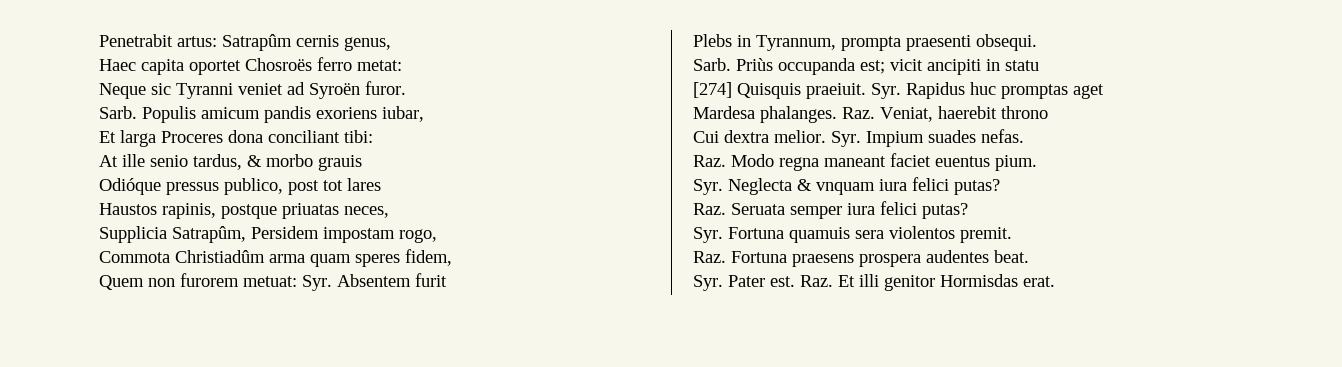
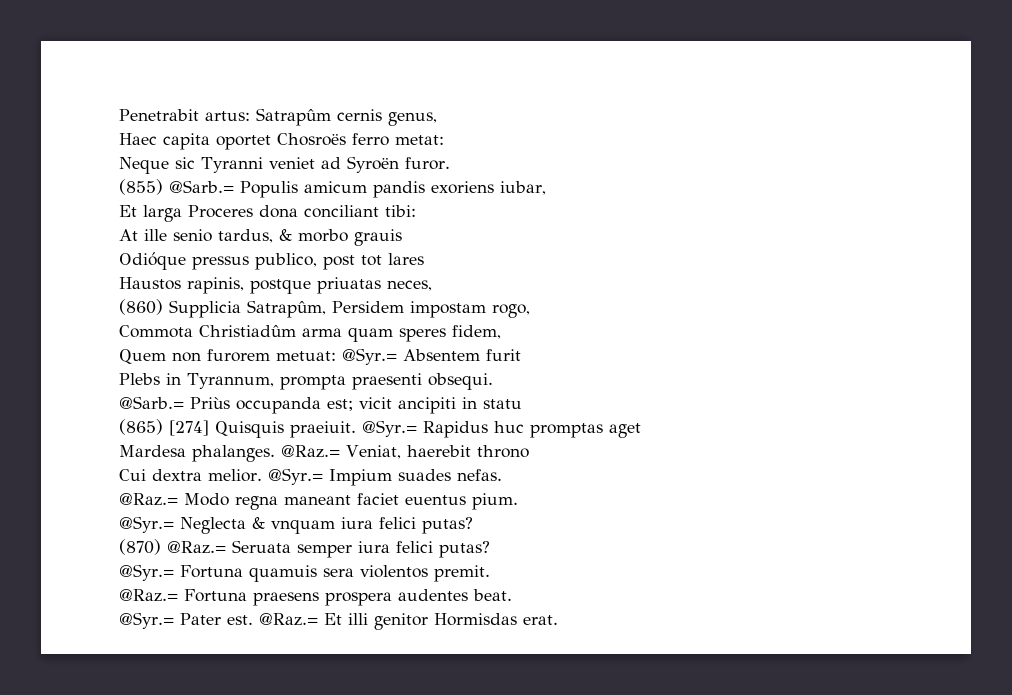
- Sarb. Populis amicum pandis exoriens iubar,
+ (855) @Sarb.= Populis amicum pandis exoriens iubar,
- Supplicia Satrapûm, Persidem impostam rogo,
+ (860) Supplicia Satrapûm, Persidem impostam rogo,
- Quem non furorem metuat: Syr. Absentem furit
+ Quem non furorem metuat: @Syr.= Absentem furit
- Sarb. Priùs occupanda est; vicit ancipiti in statu
+ @Sarb.= Priùs occupanda est; vicit ancipiti in statu
- [274] Quisquis praeiuit.
+ (865) [274] Quisquis praeiuit.
- Syr. Rapidus huc promptas aget
+ @Syr.= Rapidus huc promptas aget
- Raz. Veniat, haerebit throno
+ @Raz.= Veniat, haerebit throno
- Syr. Impium suades nefas.
+ @Syr.= Impium suades nefas.
- Raz. Modo regna maneant faciet euentus pium.
+ @Raz.= Modo regna maneant faciet euentus pium.
- Syr. Neglecta & vnquam iura felici putas?
+ @Syr.= Neglecta & vnquam iura felici putas?
- Raz. Seruata semper iura felici putas?
+ (870) @Raz.= Seruata semper iura felici putas?
- Syr. Fortuna quamuis sera violentos premit.
+ @Syr.= Fortuna quamuis sera violentos premit.
- Raz. Fortuna praesens prospera audentes beat.
+ @Raz.= Fortuna praesens prospera audentes beat.
- Syr. Pater est.
+ @Syr.= Pater est.
- Raz. Et illi genitor Hormisdas erat.
+ @Raz.= Et illi genitor Hormisdas erat.

